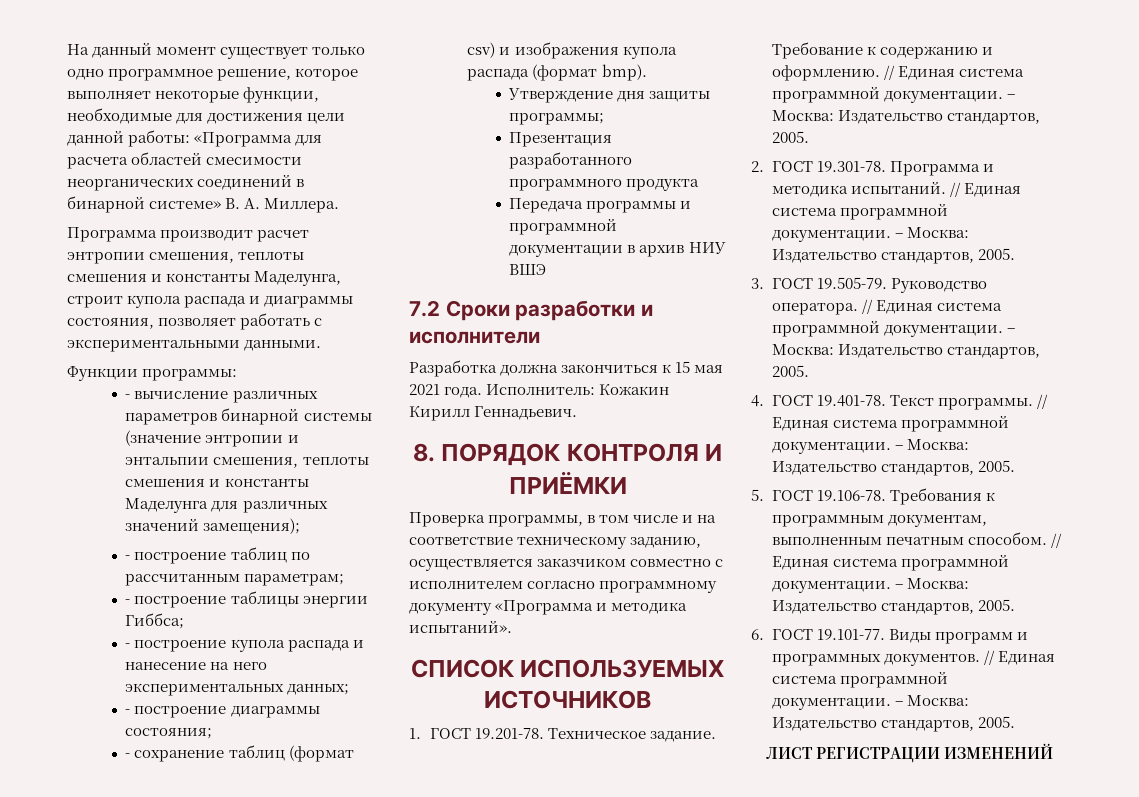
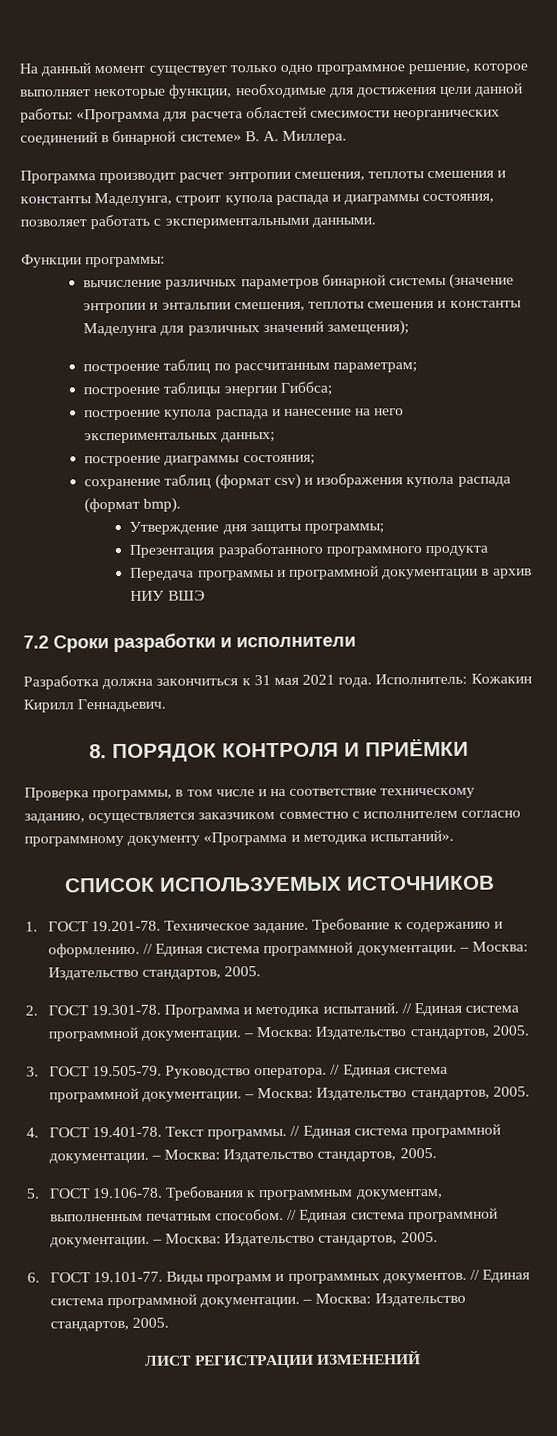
- - вычисление различных параметров бинарной системы (значение энтропии и энтальпии смешения, теплоты смешения и константы Маделунга для различных значений замещения);
+ вычисление различных параметров бинарной системы (значение энтропии и энтальпии смешения, теплоты смешения и константы Маделунга для различных значений замещения);
- - построение таблиц по рассчитанным параметрам;
+ построение таблиц по рассчитанным параметрам;
- - построение таблицы энергии Гиббса;
+ построение таблицы энергии Гиббса;
- - построение купола распада и нанесение на него экспериментальных данных;
+ построение купола распада и нанесение на него экспериментальных данных;
- - построение диаграммы состояния;
+ построение диаграммы состояния;
- - сохранение таблиц (формат csv) и изображения купола распада (формат bmp).
+ сохранение таблиц (формат csv) и изображения купола распада (формат bmp).
- Разработка должна закончиться к 15 мая 2021 года.
+ Разработка должна закончиться к 31 мая 2021 года.

